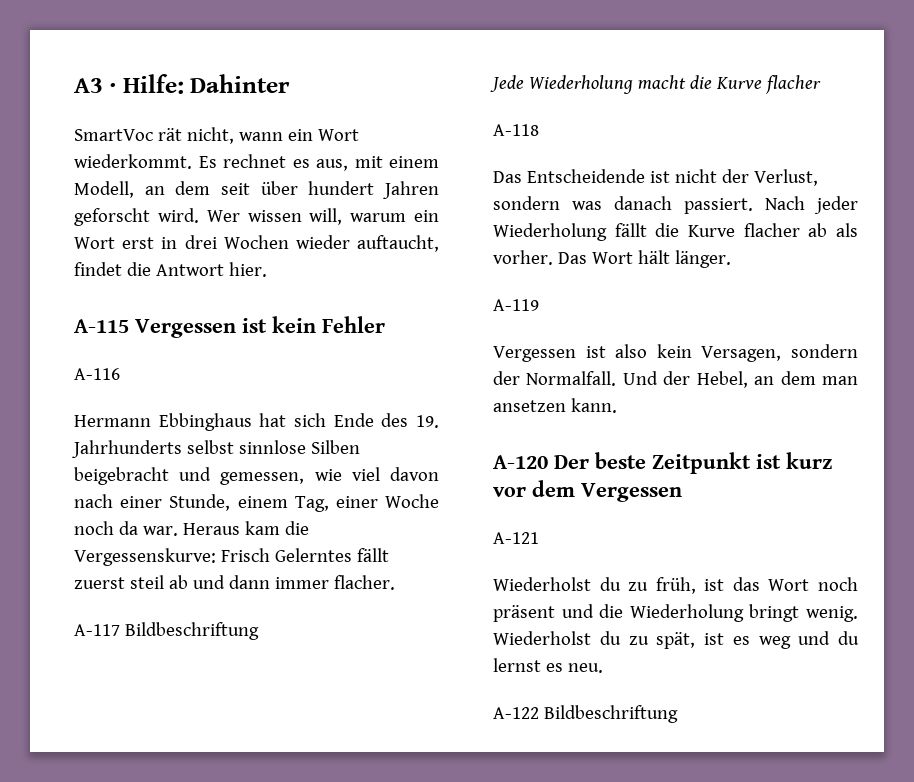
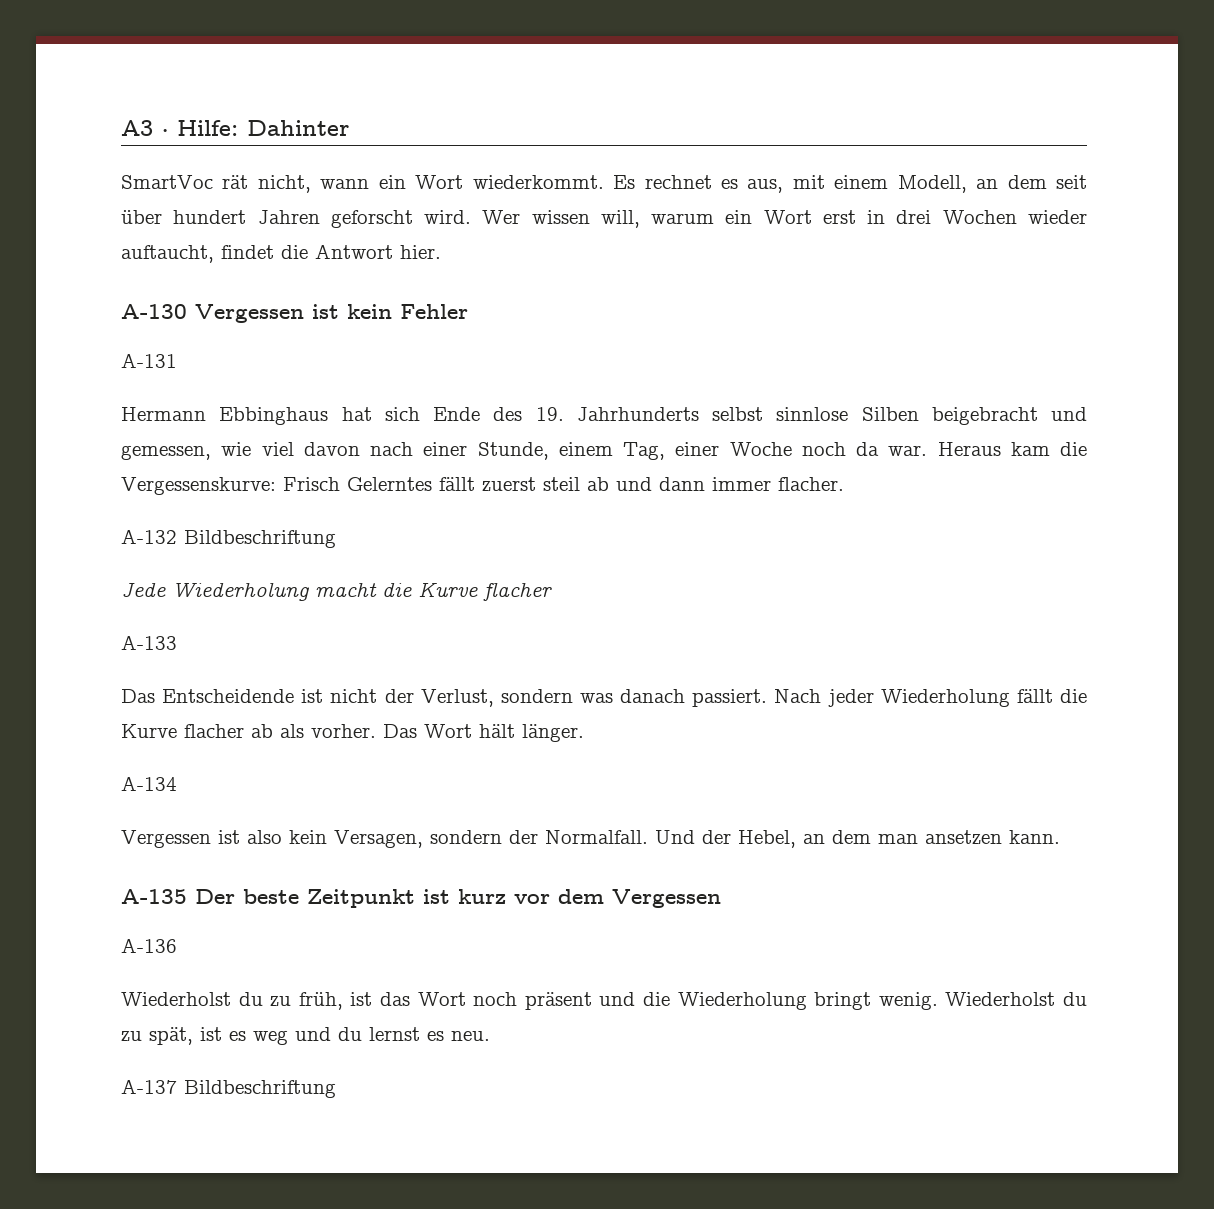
- A-115 Vergessen ist kein Fehler
+ A-130 Vergessen ist kein Fehler
- A-116
+ A-131
- A-117 Bildbeschriftung
+ A-132 Bildbeschriftung
- A-118
+ A-133
- A-119
+ A-134
- A-120 Der beste Zeitpunkt ist kurz vor dem Vergessen
+ A-135 Der beste Zeitpunkt ist kurz vor dem Vergessen
- A-121
+ A-136
- A-122 Bildbeschriftung
+ A-137 Bildbeschriftung

